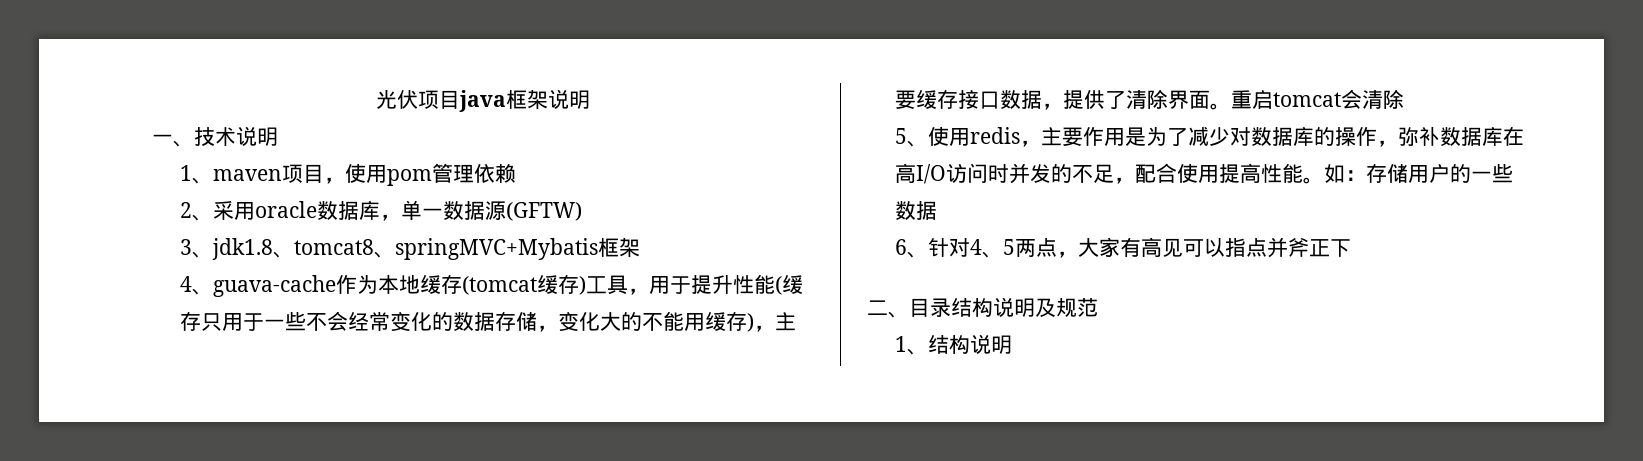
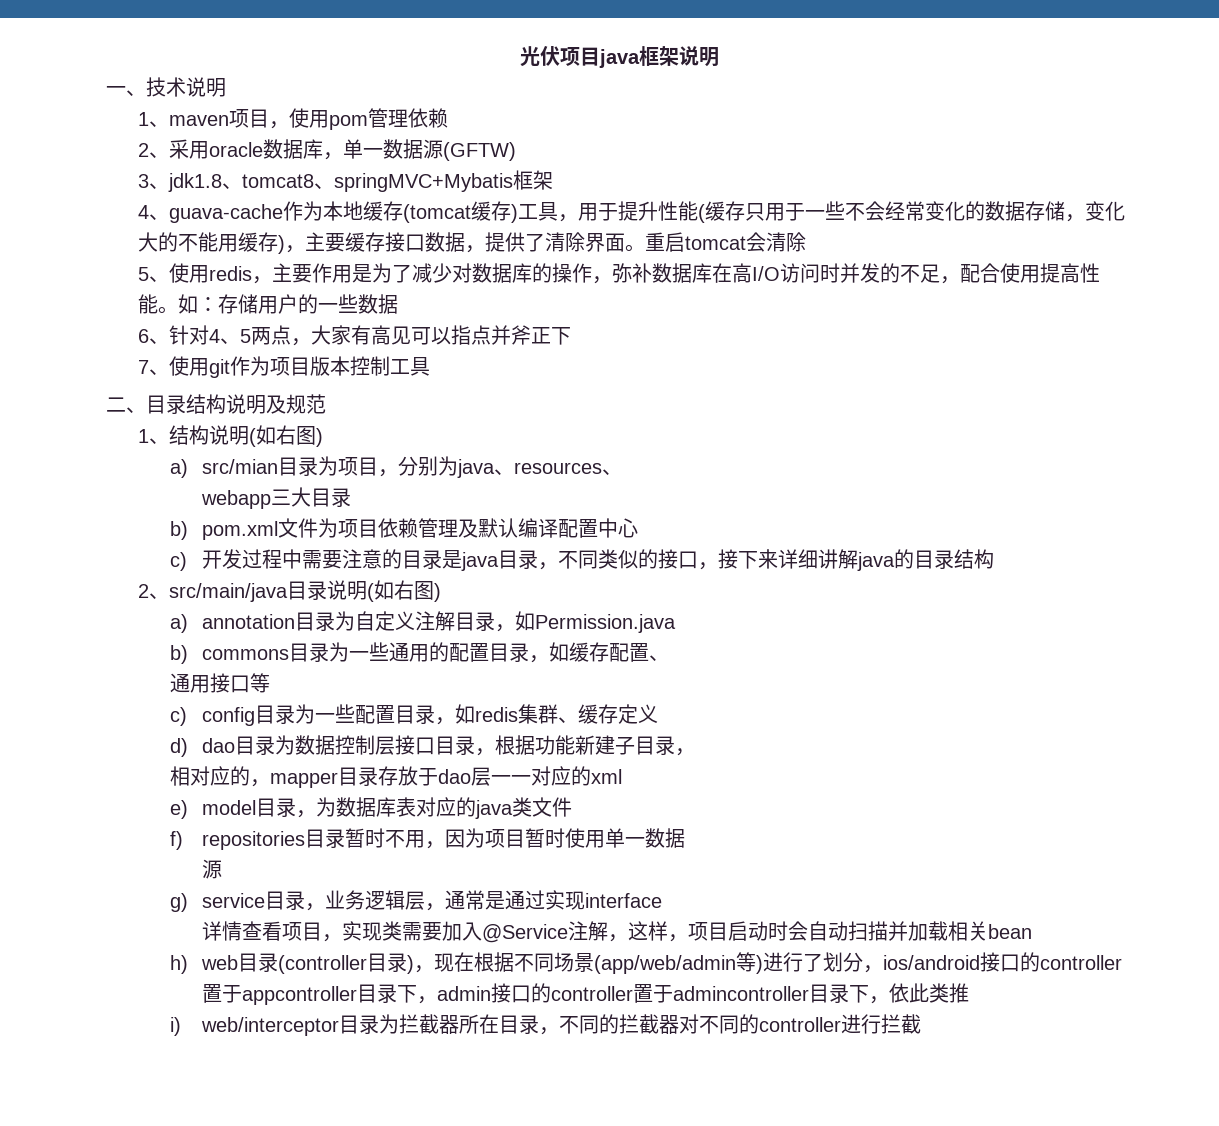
+ 7、使用git作为项目版本控制工具
- 1、结构说明
+ 1、结构说明(如右图)
+ a) src/mian目录为项目，分别为java、resources、
+ webapp三大目录
+ b) pom.xml文件为项目依赖管理及默认编译配置中心
+ c)开发过程中需要注意的目录是java目录，不同类似的接口，接下来详细讲解java的目录结构
+ 2、src/main/java目录说明(如右图)
+ a) annotation目录为自定义注解目录，如Permission.java
+ b) commons目录为一些通用的配置目录，如缓存配置、
+ 通用接口等
+ c) config目录为一些配置目录，如redis集群、缓存定义
+ d) dao目录为数据控制层接口目录，根据功能新建子目录，
+ 相对应的，mapper目录存放于dao层一一对应的xml
+ e) model目录，为数据库表对应的java类文件
+ f) repositories目录暂时不用，因为项目暂时使用单一数据
+ 源
+ g) service目录，业务逻辑层，通常是通过实现interface
+ 详情查看项目，实现类需要加入@Service注解，这样，项目启动时会自动扫描并加载相关bean
+ h) web目录(controller目录)，现在根据不同场景(app/web/admin等)进行了划分，ios/android接口的controller置于appcontroller目录下，admin接口的controller置于admincontroller目录下，依此类推
+ i) web/interceptor目录为拦截器所在目录，不同的拦截器对不同的controller进行拦截

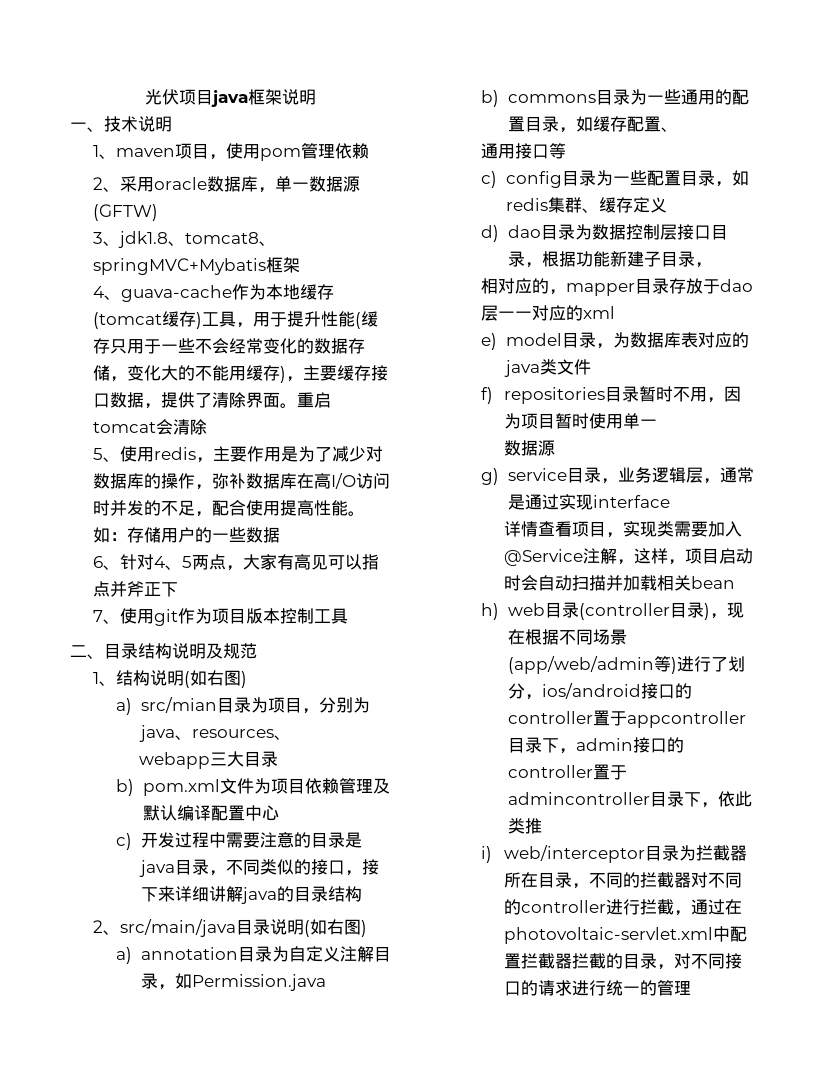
- f) repositories目录暂时不用，因为项目暂时使用单一数据
- 源
+ f) repositories目录暂时不用，因为项目暂时使用单一
+ 数据源
- i) web/interceptor目录为拦截器所在目录，不同的拦截器对不同的controller进行拦截
+ i) web/interceptor目录为拦截器所在目录，不同的拦截器对不同的controller进行拦截，通过在photovoltaic-servlet.xml中配置拦截器拦截的目录，对不同接口的请求进行统一的管理

